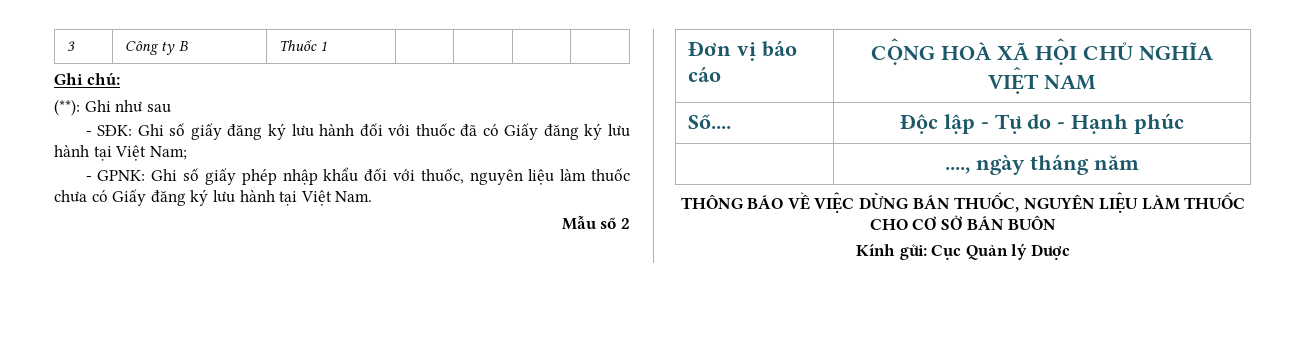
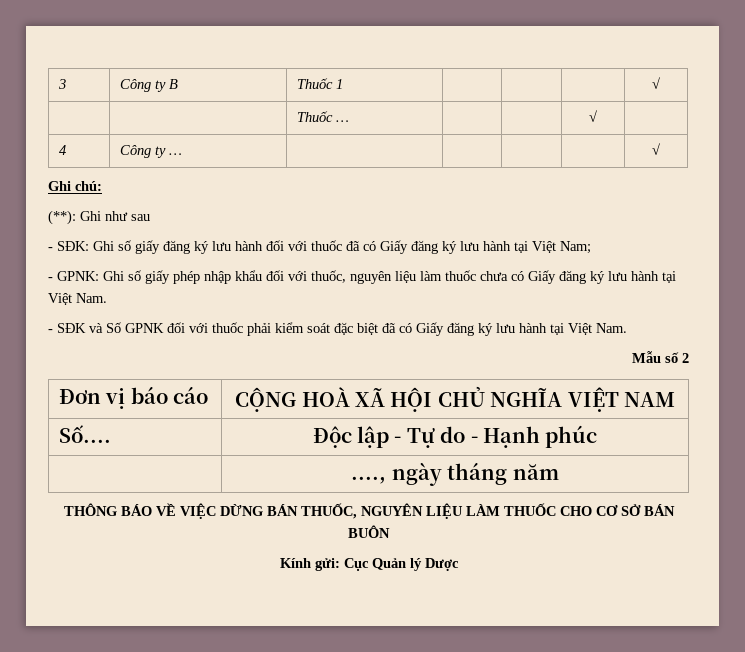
- 3 | Công ty B | Thuốc 1 | | | |
+ 3 | Công ty B | Thuốc 1 | | | | √
+ | | Thuốc … | | | √ |
+ 4 | Công ty … | | | | | √
+ - SĐK và Số GPNK đối với thuốc phải kiểm soát đặc biệt đã có Giấy đăng ký lưu hành tại Việt Nam.

